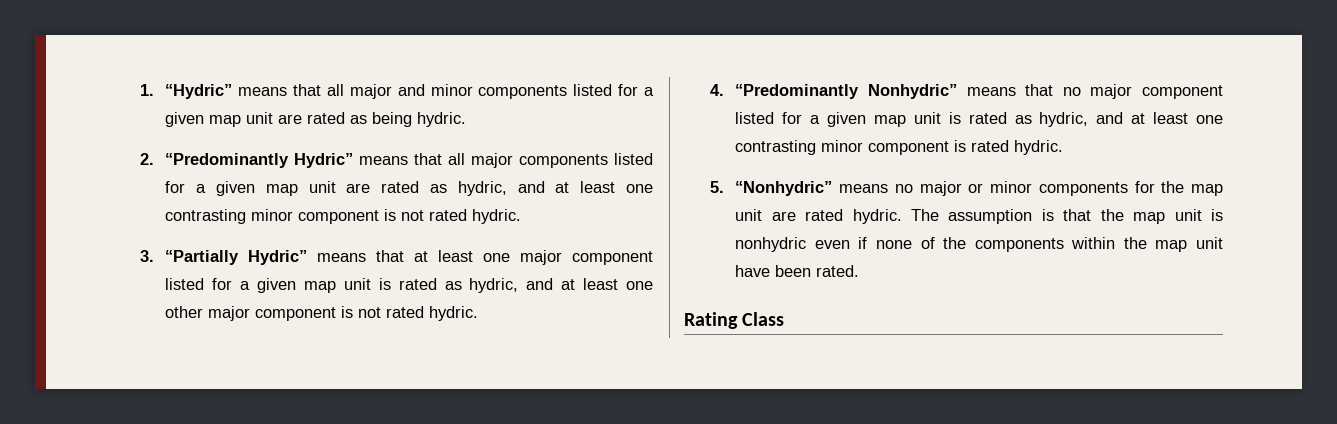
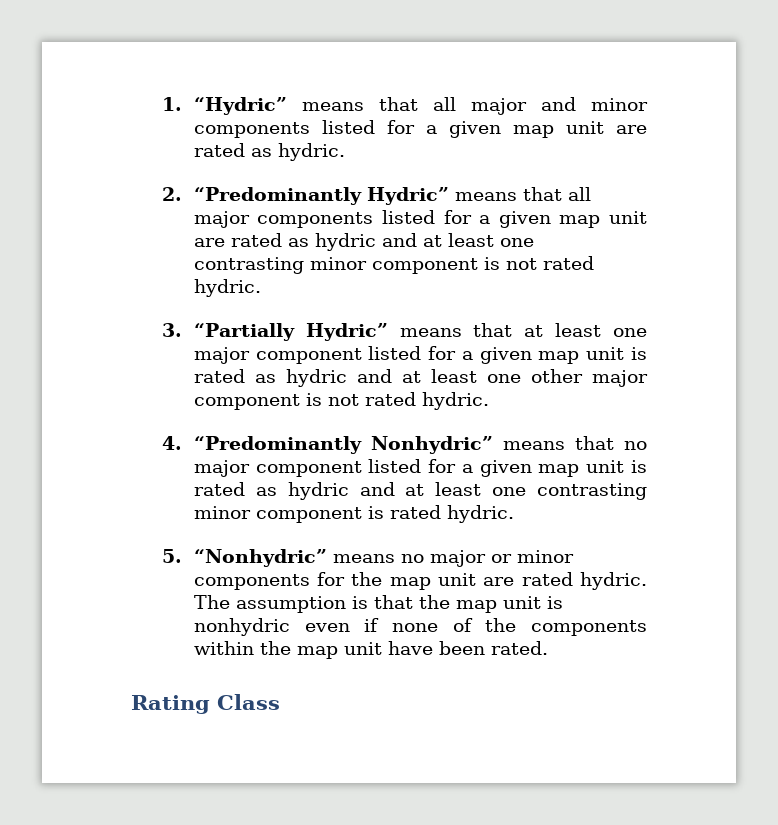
- 1. “Hydric” means that all major and minor components listed for a given map unit are rated as being hydric.
+ 1. “Hydric” means that all major and minor components listed for a given map unit are rated as hydric.
- 2. “Predominantly Hydric” means that all major components listed for a given map unit are rated as hydric, and at least one contrasting minor component is not rated hydric.
+ 2. “Predominantly Hydric” means that all major components listed for a given map unit are rated as hydric and at least one contrasting minor component is not rated hydric.
- 3. “Partially Hydric” means that at least one major component listed for a given map unit is rated as hydric, and at least one other major component is not rated hydric.
+ 3. “Partially Hydric” means that at least one major component listed for a given map unit is rated as hydric and at least one other major component is not rated hydric.
- 4. “Predominantly Nonhydric” means that no major component listed for a given map unit is rated as hydric, and at least one contrasting minor component is rated hydric.
+ 4. “Predominantly Nonhydric” means that no major component listed for a given map unit is rated as hydric and at least one contrasting minor component is rated hydric.

